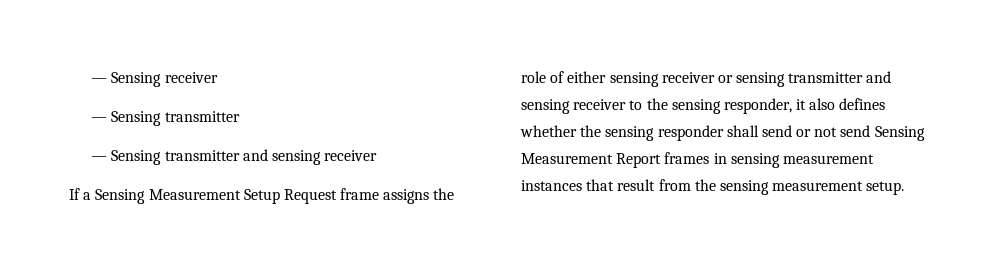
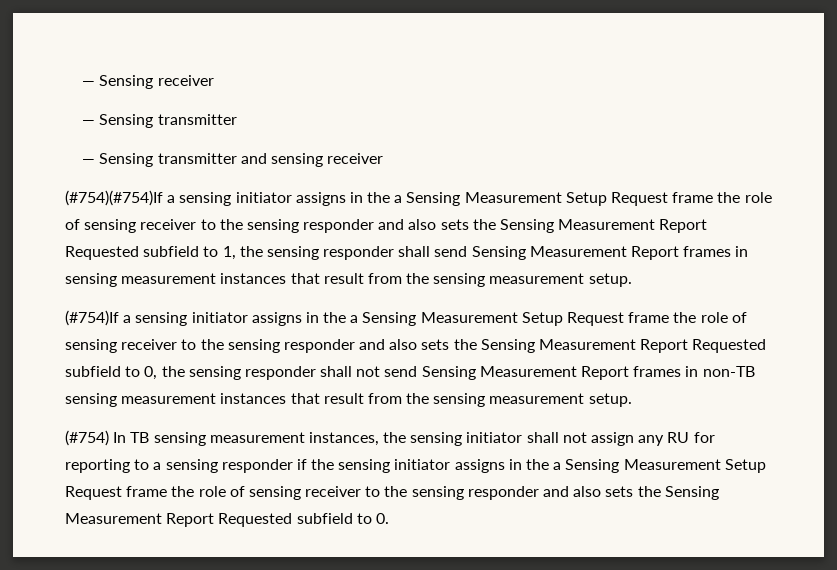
- If a Sensing Measurement Setup Request frame assigns the role of either sensing receiver or sensing transmitter and sensing receiver to the sensing responder, it also defines whether the sensing responder shall send or not send Sensing Measurement Report frames in sensing measurement instances that result from the sensing measurement setup.
+ (#754)(#754)If a sensing initiator assigns in the a Sensing Measurement Setup Request frame the role of sensing receiver to the sensing responder and also sets the Sensing Measurement Report Requested subfield to 1, the sensing responder shall send Sensing Measurement Report frames in sensing measurement instances that result from the sensing measurement setup.
+ (#754)If a sensing initiator assigns in the a Sensing Measurement Setup Request frame the role of sensing receiver to the sensing responder and also sets the Sensing Measurement Report Requested subfield to 0, the sensing responder shall not send Sensing Measurement Report frames in non-TB sensing measurement instances that result from the sensing measurement setup.
+ (#754) In TB sensing measurement instances, the sensing initiator shall not assign any RU for reporting to a sensing responder if the sensing initiator assigns in the a Sensing Measurement Setup Request frame the role of sensing receiver to the sensing responder and also sets the Sensing Measurement Report Requested subfield to 0.

